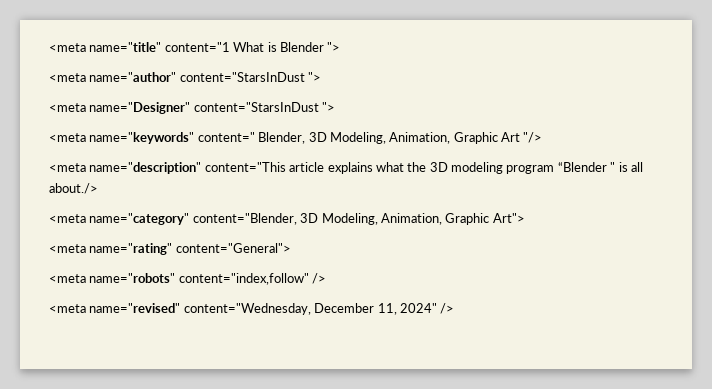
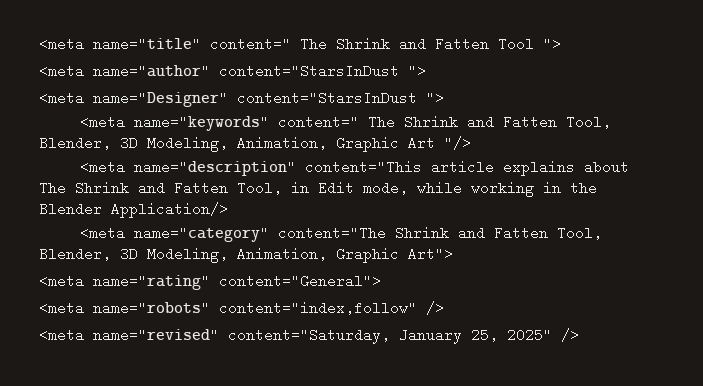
- <meta name="title" content="1 What is Blender ">
+ <meta name="title" content=" The Shrink and Fatten Tool ">
- <meta name="keywords" content=" Blender, 3D Modeling, Animation, Graphic Art "/>
+ <meta name="keywords" content=" The Shrink and Fatten Tool, Blender, 3D Modeling, Animation, Graphic Art "/>
- <meta name="description" content="This article explains what the 3D modeling program “Blender " is all about./>
- <meta name="category" content="Blender, 3D Modeling, Animation, Graphic Art">
+ <meta name="description" content="This article explains about The Shrink and Fatten Tool, in Edit mode, while working in the Blender Application/>
+ <meta name="category" content="The Shrink and Fatten Tool, Blender, 3D Modeling, Animation, Graphic Art">
- <meta name="revised" content="Wednesday, December 11, 2024" />
+ <meta name="revised" content="Saturday, January 25, 2025" />

